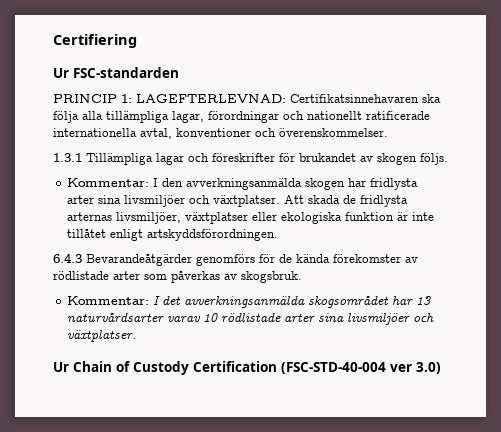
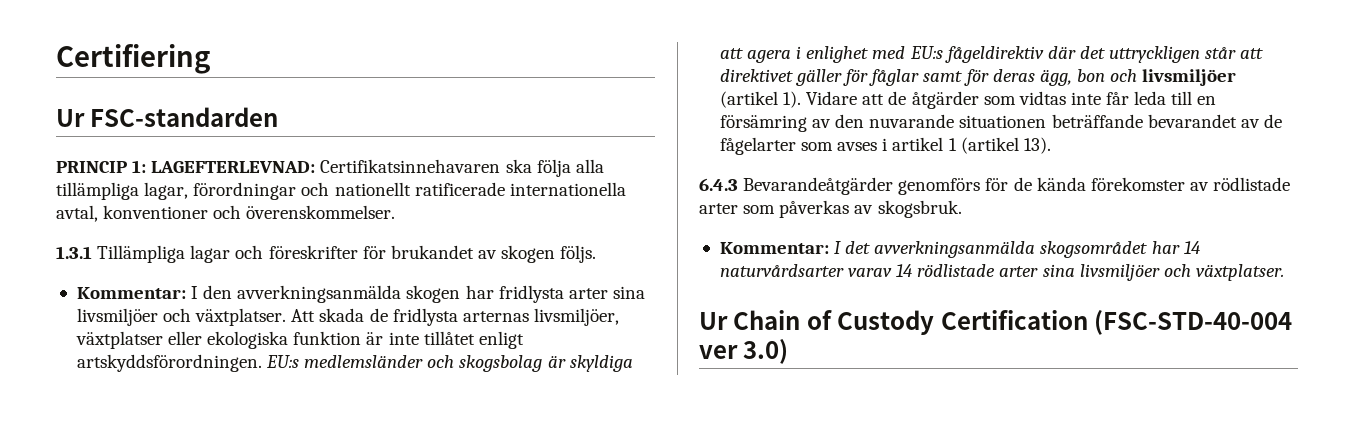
+ EU:s medlemsländer och skogsbolag är skyldiga att agera i enlighet med EU:s fågeldirektiv där det uttryckligen står att direktivet gäller för fåglar samt för deras ägg, bon och livsmiljöer (artikel 1). Vidare att de åtgärder som vidtas inte får leda till en försämring av den nuvarande situationen beträffande bevarandet av de fågelarter som avses i artikel 1 (artikel 13).
- Kommentar: I det avverkningsanmälda skogsområdet har 13 naturvårdsarter varav 10 rödlistade arter sina livsmiljöer och växtplatser.
+ Kommentar: I det avverkningsanmälda skogsområdet har 14 naturvårdsarter varav 14 rödlistade arter sina livsmiljöer och växtplatser.

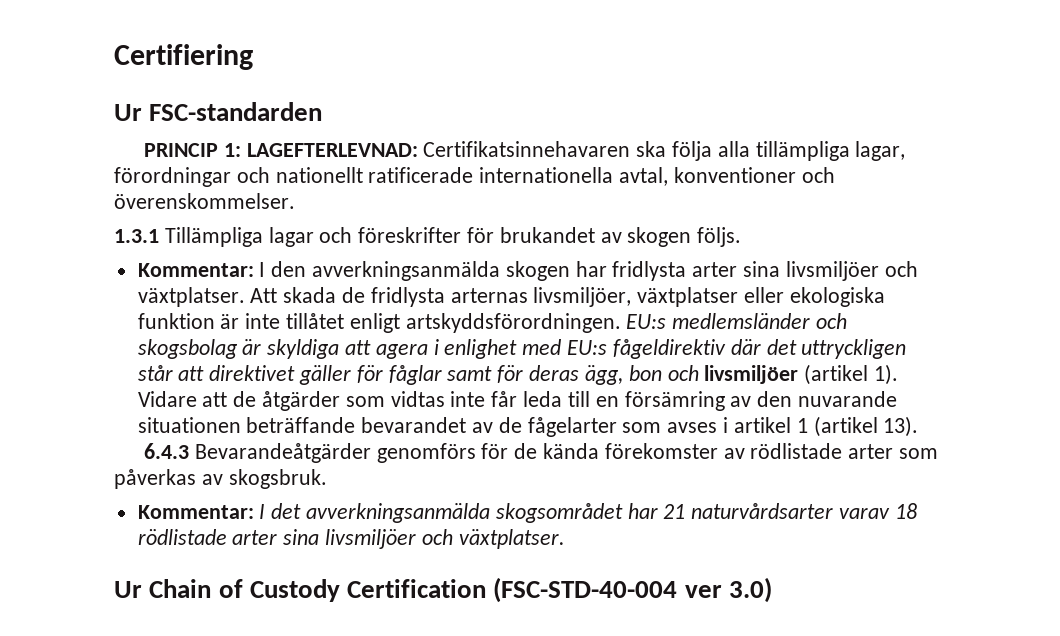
- Kommentar: I det avverkningsanmälda skogsområdet har 14 naturvårdsarter varav 14 rödlistade arter sina livsmiljöer och växtplatser.
+ Kommentar: I det avverkningsanmälda skogsområdet har 21 naturvårdsarter varav 18 rödlistade arter sina livsmiljöer och växtplatser.

